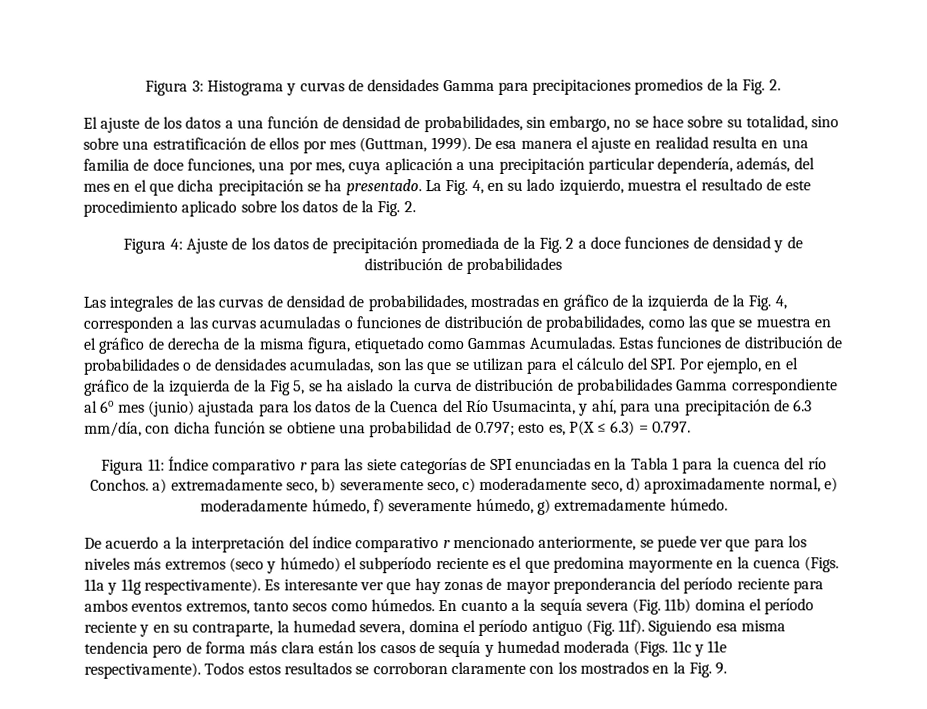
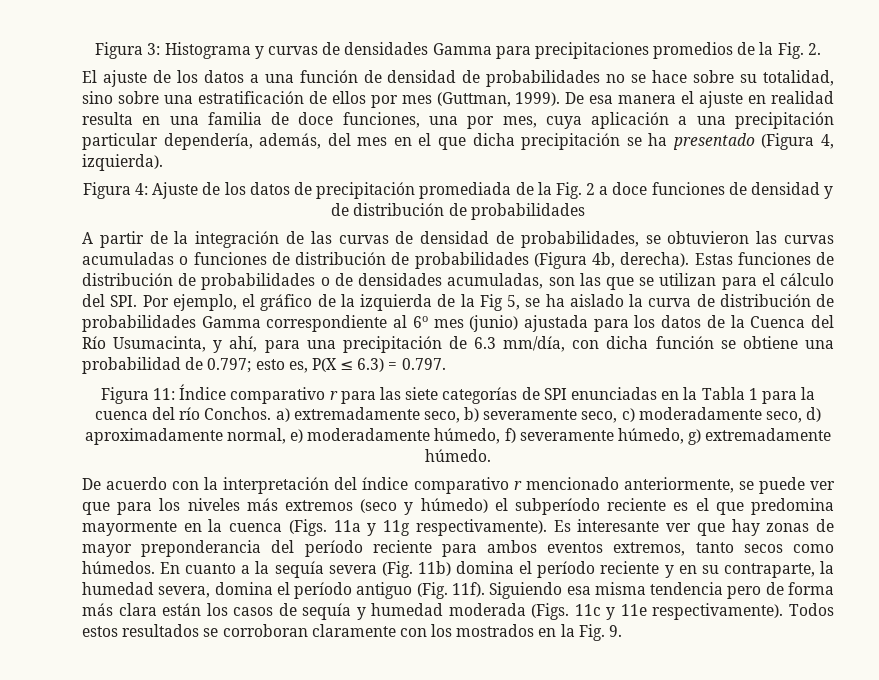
- El ajuste de los datos a una función de densidad de probabilidades, sin embargo, no se hace sobre su totalidad, sino sobre una estratificación de ellos por mes (Guttman, 1999).
+ El ajuste de los datos a una función de densidad de probabilidades no se hace sobre su totalidad, sino sobre una estratificación de ellos por mes (Guttman, 1999).
- De esa manera el ajuste en realidad resulta en una familia de doce funciones, una por mes, cuya aplicación a una precipitación particular dependería, además, del mes en el que dicha precipitación se ha presentado. La Fig. 4, en su lado izquierdo, muestra el resultado de este procedimiento aplicado sobre los datos de la Fig. 2.
+ De esa manera el ajuste en realidad resulta en una familia de doce funciones, una por mes, cuya aplicación a una precipitación particular dependería, además, del mes en el que dicha precipitación se ha presentado (Figura 4, izquierda).
- Las integrales de las curvas de densidad de probabilidades, mostradas en gráfico de la izquierda de la Fig. 4, corresponden a las curvas acumuladas o funciones de distribución de probabilidades, como las que se muestra en el gráfico de derecha de la misma figura, etiquetado como Gammas Acumuladas.
+ A partir de la integración de las curvas de densidad de probabilidades, se obtuvieron las curvas acumuladas o funciones de distribución de probabilidades (Figura 4b, derecha).
- Estas funciones de distribución de probabilidades o de densidades acumuladas, son las que se utilizan para el cálculo del SPI. Por ejemplo, en el gráfico de la izquierda de la Fig 5, se ha aislado la curva de distribución de probabilidades Gamma correspondiente al 6o mes (junio) ajustada para los datos de la Cuenca del Río Usumacinta, y ahí, para una precipitación de 6.3 mm/día, con dicha función se obtiene una probabilidad de 0.797;
+ Estas funciones de distribución de probabilidades o de densidades acumuladas, son las que se utilizan para el cálculo del SPI. Por ejemplo, el gráfico de la izquierda de la Fig 5, se ha aislado la curva de distribución de probabilidades Gamma correspondiente al 6o mes (junio) ajustada para los datos de la Cuenca del Río Usumacinta, y ahí, para una precipitación de 6.3 mm/día, con dicha función se obtiene una probabilidad de 0.797;
- De acuerdo a la interpretación del índice comparativo r mencionado anteriormente, se puede ver que para los niveles más extremos (seco y húmedo) el subperíodo reciente es el que predomina mayormente en la cuenca (Figs. 11a y 11g respectivamente).
+ De acuerdo con la interpretación del índice comparativo r mencionado anteriormente, se puede ver que para los niveles más extremos (seco y húmedo) el subperíodo reciente es el que predomina mayormente en la cuenca (Figs. 11a y 11g respectivamente).

